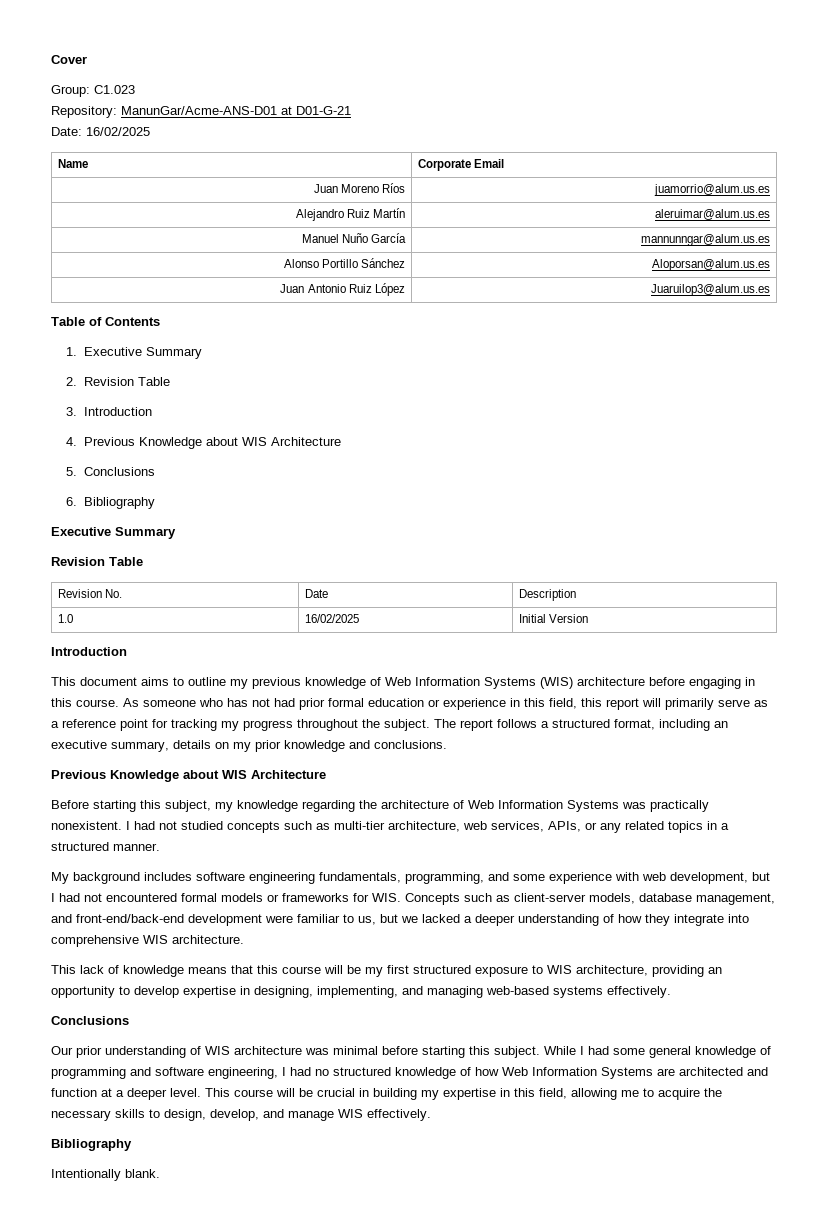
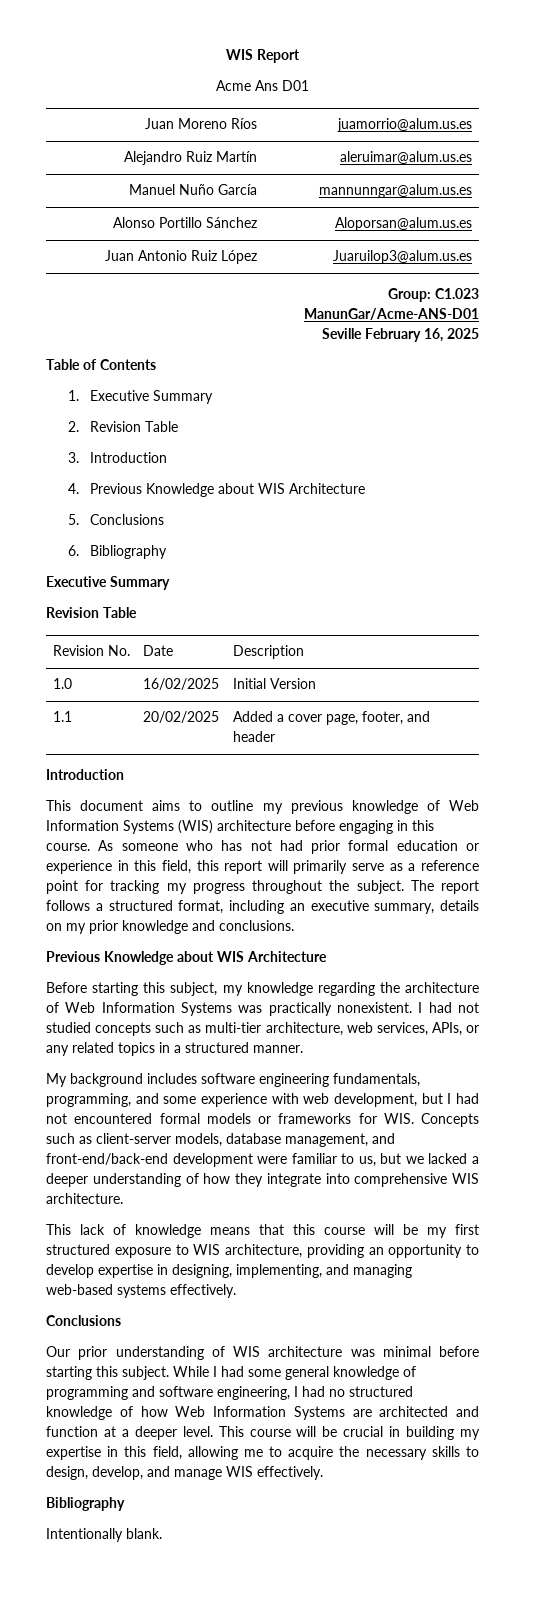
- Cover
- Group: C1.023
- Repository: ManunGar/Acme-ANS-D01 at D01-G-21
- Date: 16/02/2025
- Name | Corporate Email
+ WIS Report
+ Acme Ans D01
+ Group: C1.023
+ ManunGar/Acme-ANS-D01
+ Seville February 16, 2025
+ 1.1 | 20/02/2025 | Added a cover page, footer, and header

